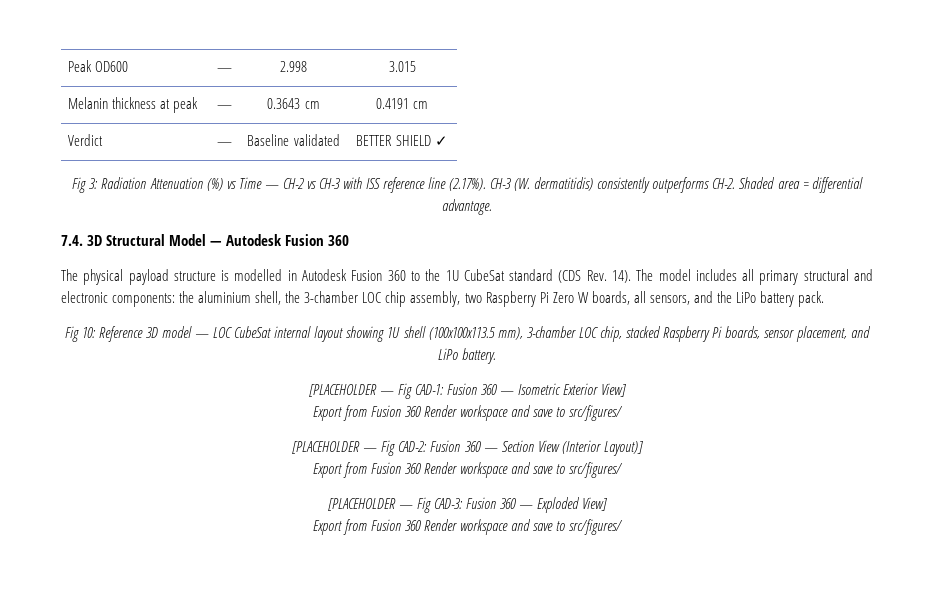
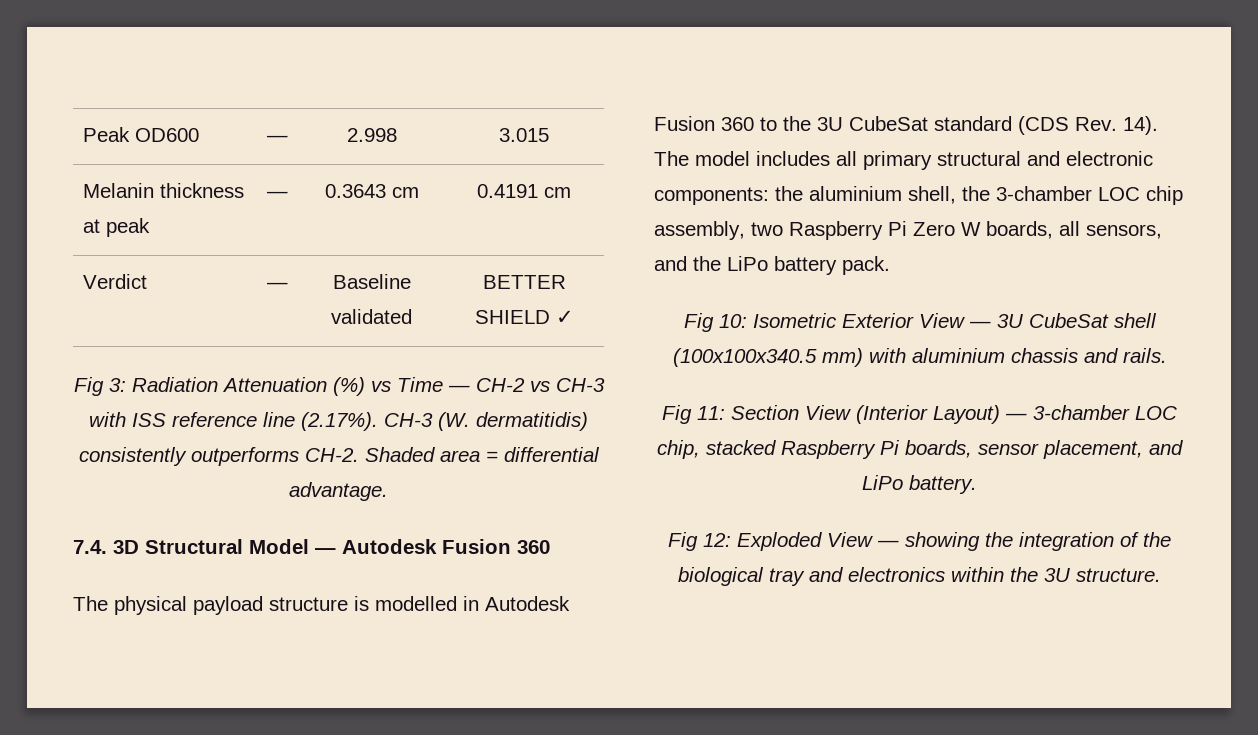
- The physical payload structure is modelled in Autodesk Fusion 360 to the 1U CubeSat standard (CDS Rev. 14).
+ The physical payload structure is modelled in Autodesk Fusion 360 to the 3U CubeSat standard (CDS Rev. 14).
- Fig 10: Reference 3D model — LOC CubeSat internal layout showing 1U shell (100x100x113.5 mm), 3-chamber LOC chip, stacked Raspberry Pi boards, sensor placement, and LiPo battery.
+ Fig 10: Isometric Exterior View — 3U CubeSat shell (100x100x340.5 mm) with aluminium chassis and rails.
+ Fig 11: Section View (Interior Layout) — 3-chamber LOC chip, stacked Raspberry Pi boards, sensor placement, and LiPo battery.
- [PLACEHOLDER — Fig CAD-1: Fusion 360 — Isometric Exterior View]
- Export from Fusion 360 Render workspace and save to src/figures/
- [PLACEHOLDER — Fig CAD-2: Fusion 360 — Section View (Interior Layout)]
- Export from Fusion 360 Render workspace and save to src/figures/
- [PLACEHOLDER — Fig CAD-3: Fusion 360 — Exploded View]
- Export from Fusion 360 Render workspace and save to src/figures/
+ Fig 12: Exploded View — showing the integration of the biological tray and electronics within the 3U structure.

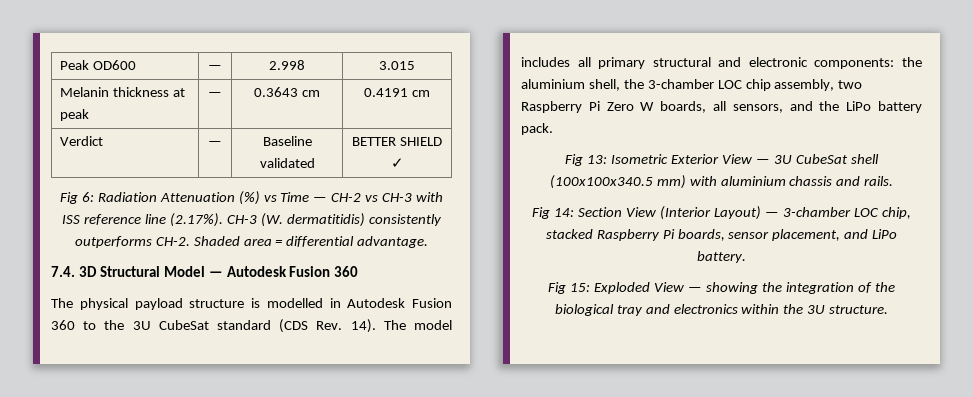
- Fig 3: Radiation Attenuation (%) vs Time — CH-2 vs CH-3 with ISS reference line (2.17%). CH-3 (W. dermatitidis) consistently outperforms CH-2.
+ Fig 6: Radiation Attenuation (%) vs Time — CH-2 vs CH-3 with ISS reference line (2.17%). CH-3 (W. dermatitidis) consistently outperforms CH-2.
- Fig 10: Isometric Exterior View — 3U CubeSat shell (100x100x340.5 mm) with aluminium chassis and rails.
+ Fig 13: Isometric Exterior View — 3U CubeSat shell (100x100x340.5 mm) with aluminium chassis and rails.
- Fig 11: Section View (Interior Layout) — 3-chamber LOC chip, stacked Raspberry Pi boards, sensor placement, and LiPo battery.
+ Fig 14: Section View (Interior Layout) — 3-chamber LOC chip, stacked Raspberry Pi boards, sensor placement, and LiPo battery.
- Fig 12: Exploded View — showing the integration of the biological tray and electronics within the 3U structure.
+ Fig 15: Exploded View — showing the integration of the biological tray and electronics within the 3U structure.

